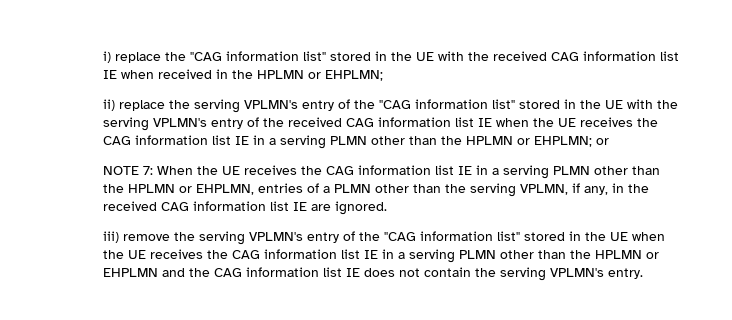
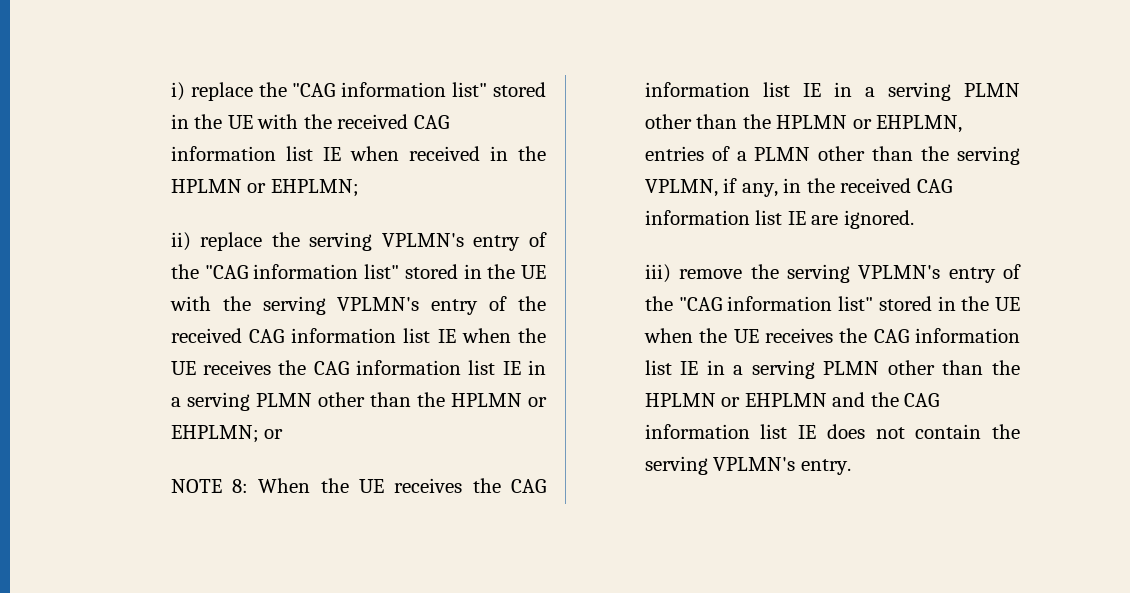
- NOTE 7: When the UE receives the CAG information list IE in a serving PLMN other than the HPLMN or EHPLMN, entries of a PLMN other than the serving VPLMN, if any, in the received CAG information list IE are ignored.
+ NOTE 8: When the UE receives the CAG information list IE in a serving PLMN other than the HPLMN or EHPLMN, entries of a PLMN other than the serving VPLMN, if any, in the received CAG information list IE are ignored.

